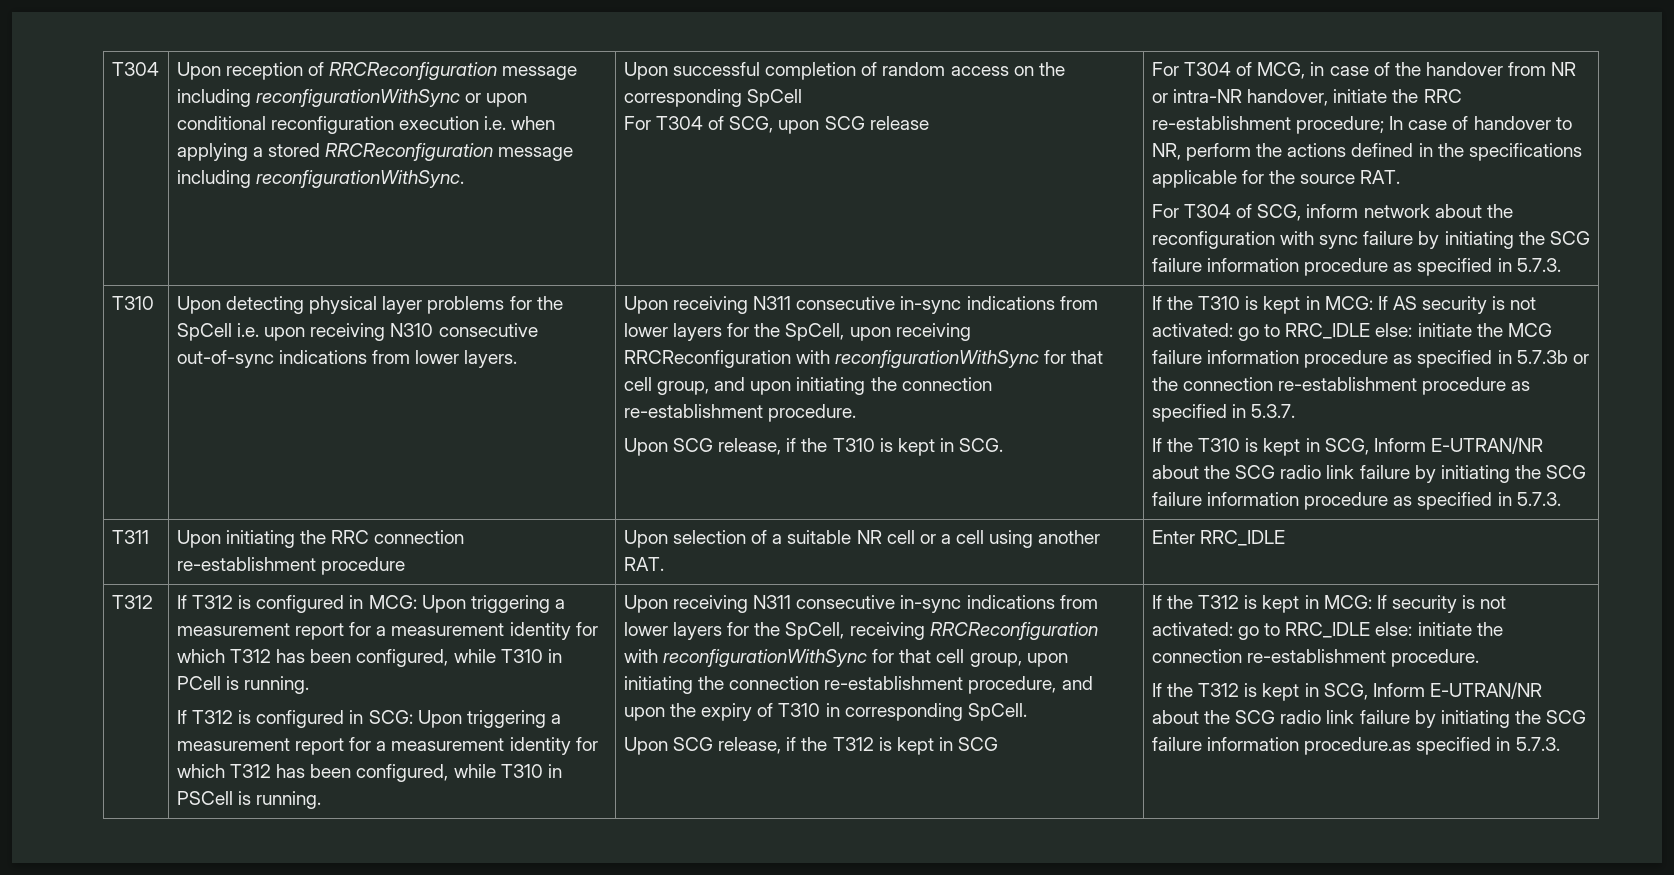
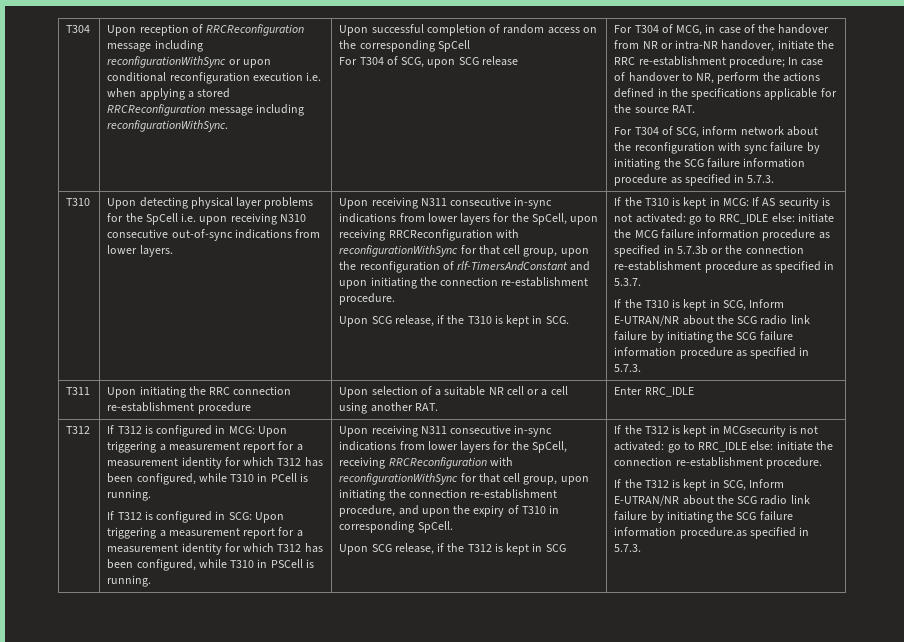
- Upon receiving N311 consecutive in-sync indications from lower layers for the SpCell, upon receiving RRCReconfiguration with reconfigurationWithSync for that cell group, and upon initiating the connection re-establishment procedure.
+ Upon receiving N311 consecutive in-sync indications from lower layers for the SpCell, upon receiving RRCReconfiguration with reconfigurationWithSync for that cell group, upon the reconfiguration of rlf-TimersAndConstant and upon initiating the connection re-establishment procedure.
- If the T312 is kept in MCG: If security is not activated: go to RRC_IDLE else: initiate the connection re-establishment procedure.
+ If the T312 is kept in MCGsecurity is not activated: go to RRC_IDLE else: initiate the connection re-establishment procedure.

